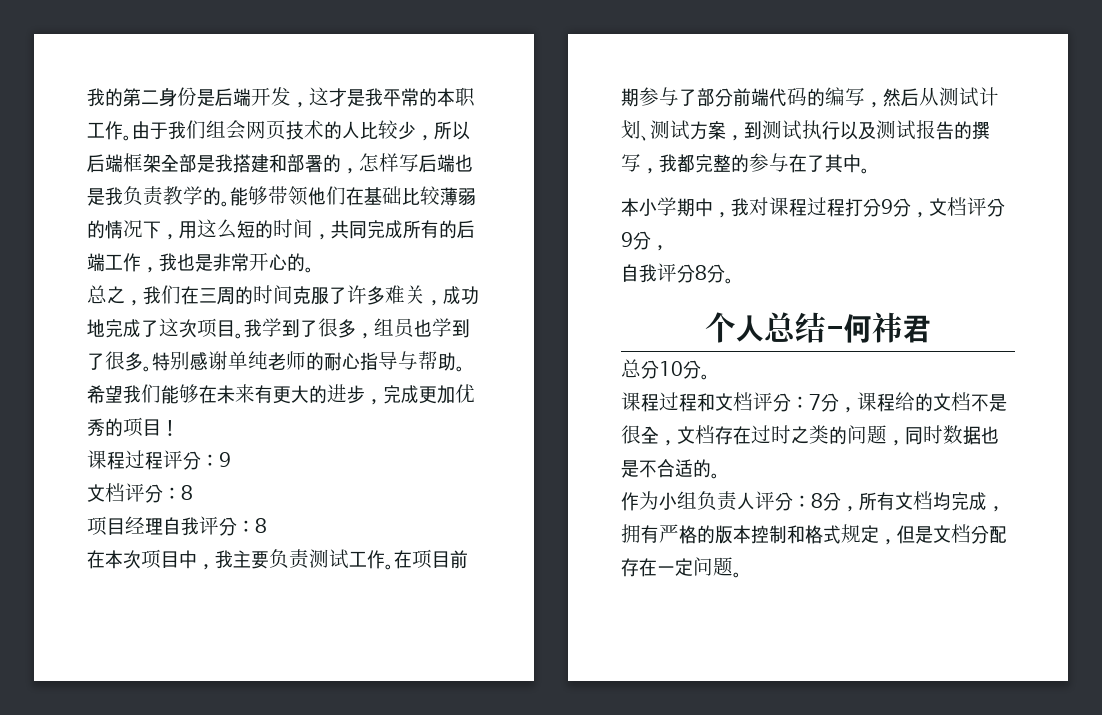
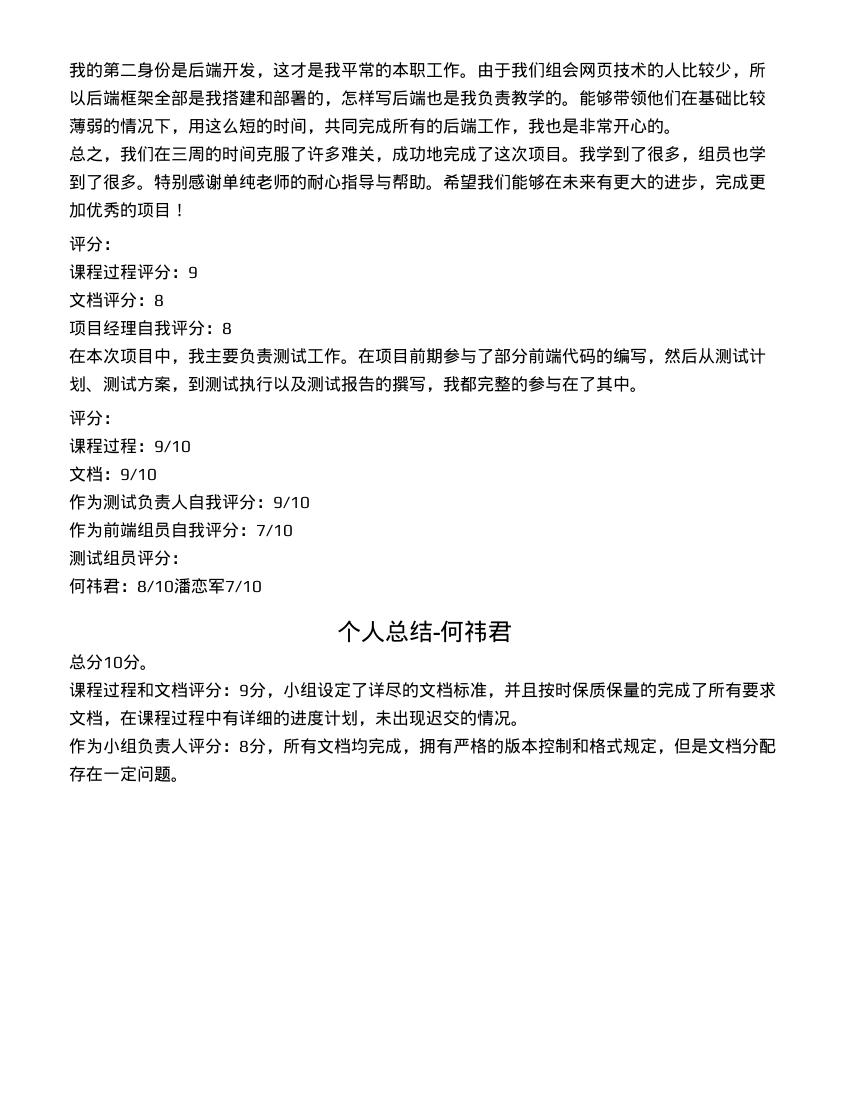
  希望我们能够在未来有更大的进步，完成更加优秀的项目！
+ 评分：
  在项目前期参与了部分前端代码的编写，然后从测试计划、测试方案，到测试执行以及测试报告的撰写，我都完整的参与在了其中。
- 本小学期中，我对课程过程打分9分，文档评分9分，
- 自我评分8分。
+ 评分：
+ 课程过程：9/10
+ 文档：9/10
+ 作为测试负责人自我评分：9/10
+ 作为前端组员自我评分：7/10
+ 测试组员评分：
+ 何祎君：8/10潘恋军7/10
- 课程过程和文档评分：7分，课程给的文档不是很全，文档存在过时之类的问题，同时数据也是不合适的。
+ 课程过程和文档评分：9分，小组设定了详尽的文档标准，并且按时保质保量的完成了所有要求文档，在课程过程中有详细的进度计划，未出现迟交的情况。

